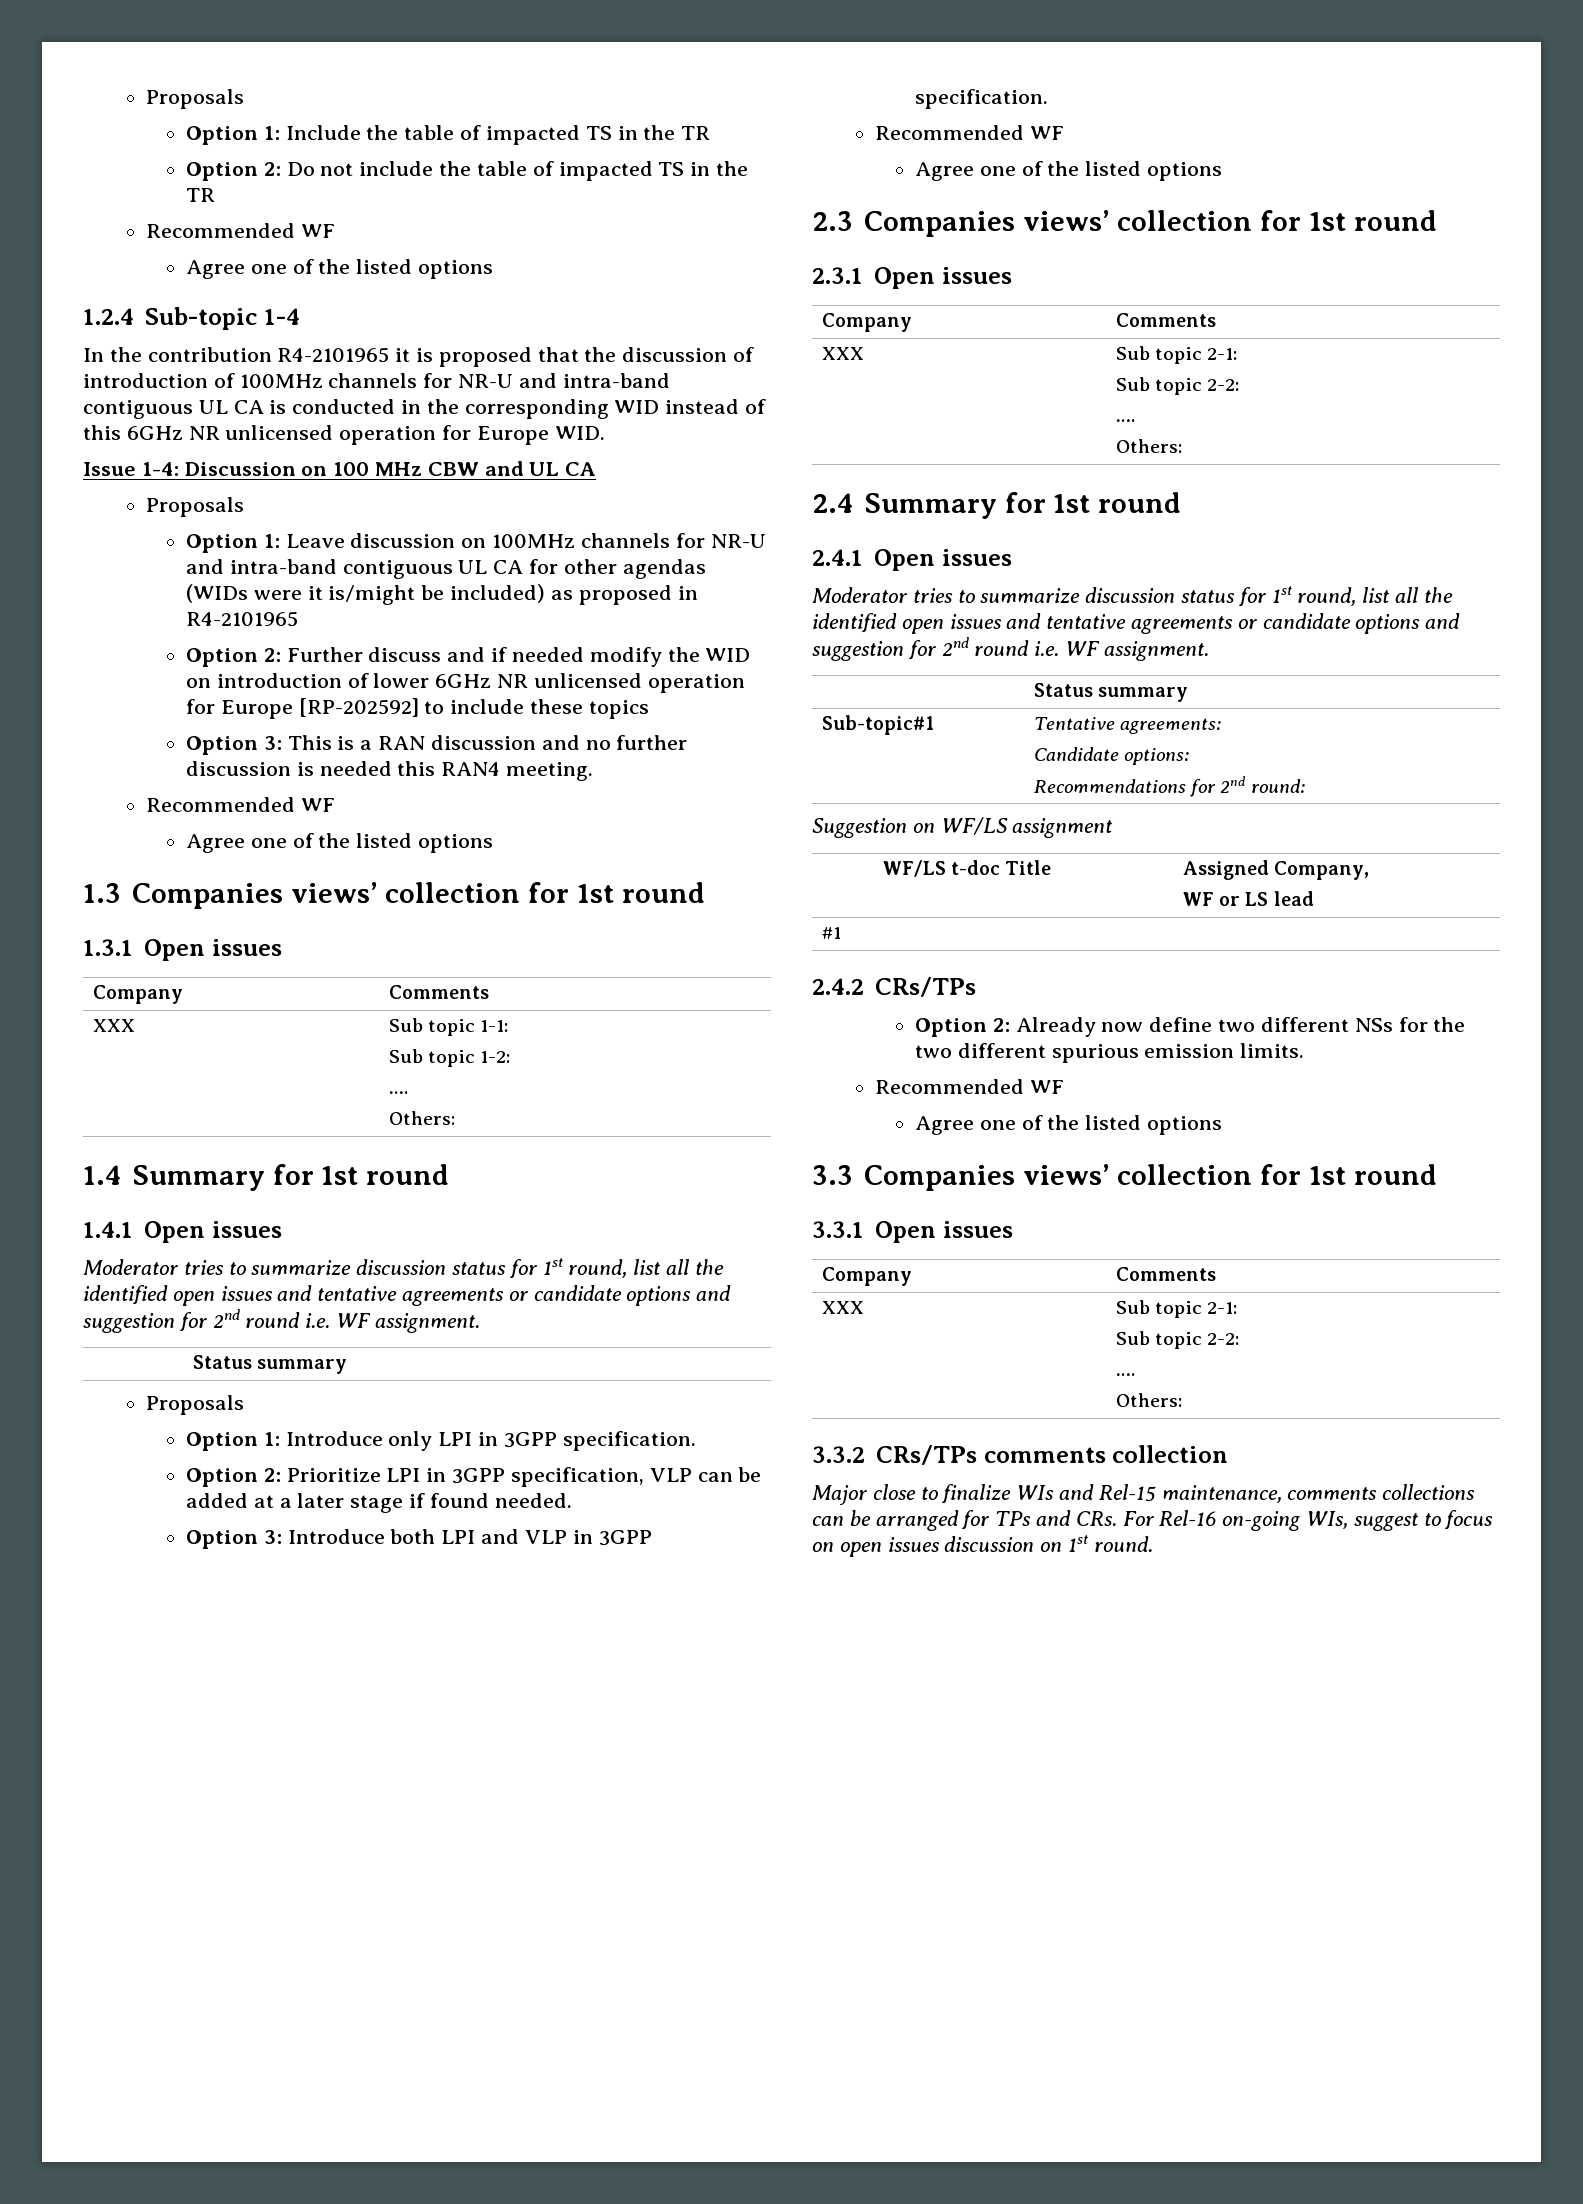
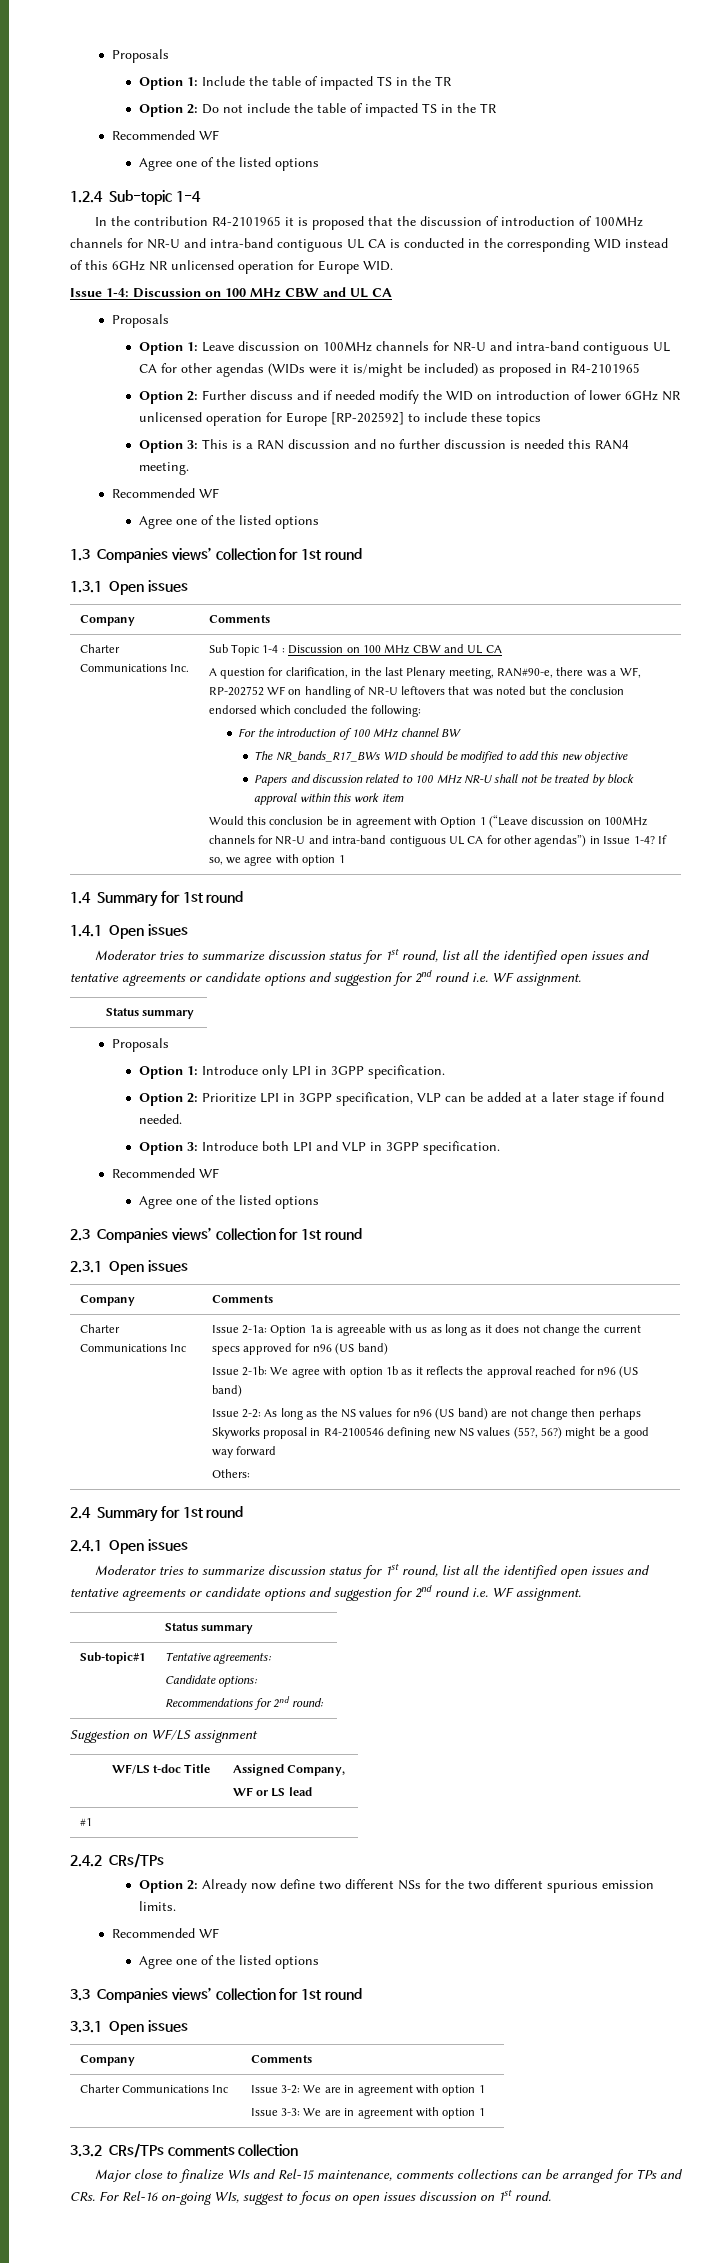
- XXX | Sub topic 1-1:
- Sub topic 1-2:
- ….
- Others:
+ Charter Communications Inc. | Sub Topic 1-4 : Discussion on 100 MHz CBW and UL CA
+ A question for clarification, in the last Plenary meeting, RAN#90-e, there was a WF, RP-202752 WF on handling of NR-U leftovers that was noted but the conclusion endorsed which concluded the following:
+ For the introduction of 100 MHz channel BW
+ The NR_bands_R17_BWs WID should be modified to add this new objective
+ Papers and discussion related to 100 MHz NR-U shall not be treated by block approval within this work item
+ Would this conclusion be in agreement with Option 1 (“Leave discussion on 100MHz channels for NR-U and intra-band contiguous UL CA for other agendas”) in Issue 1-4? If so, we agree with option 1
  2.3.1 Open issues
  Company | Comments
- XXX | Sub topic 2-1:
- Sub topic 2-2:
- ….
+ Charter Communications Inc | Issue 2-1a: Option 1a is agreeable with us as long as it does not change the current specs approved for n96 (US band)
+ Issue 2-1b: We agree with option 1b as it reflects the approval reached for n96 (US band)
+ Issue 2-2: As long as the NS values for n96 (US band) are not change then perhaps Skyworks proposal in R4-2100546 defining new NS values (55?, 56?) might be a good way forward
  3.3.1 Open issues
  Company | Comments
- XXX | Sub topic 2-1:
- Sub topic 2-2:
- ….
- Others:
+ Charter Communications Inc | Issue 3-2: We are in agreement with option 1
+ Issue 3-3: We are in agreement with option 1

